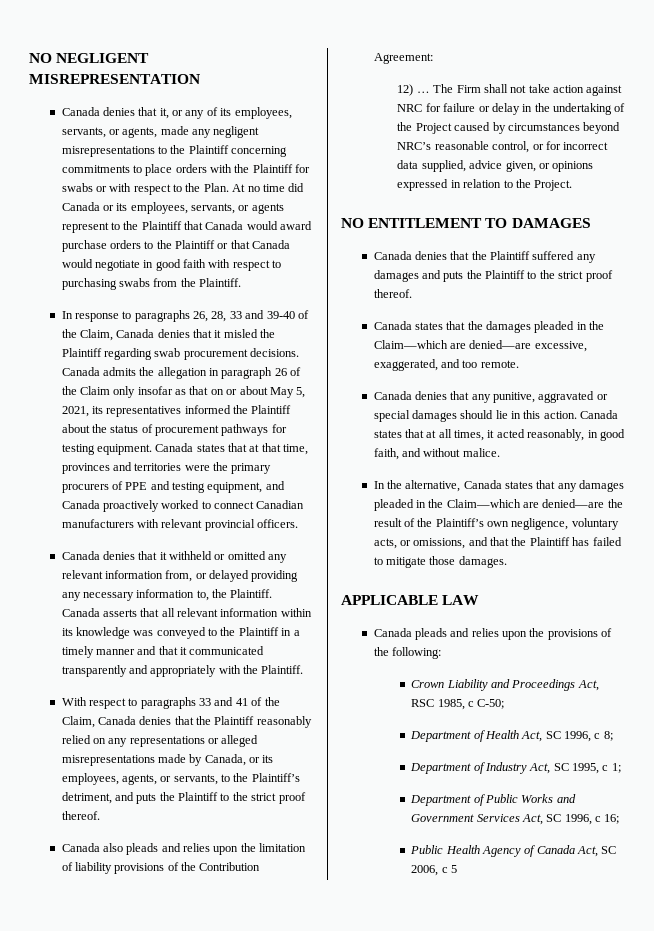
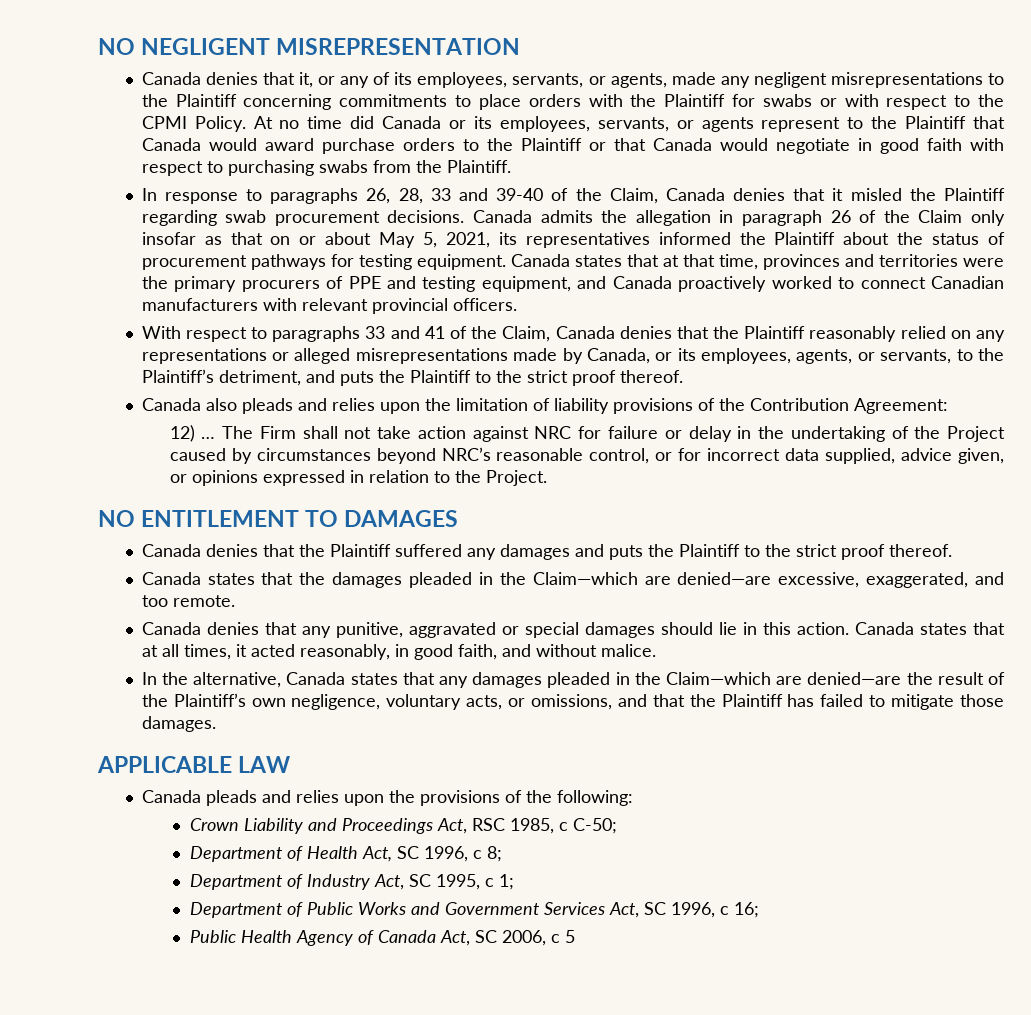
- Canada denies that it, or any of its employees, servants, or agents, made any negligent misrepresentations to the Plaintiff concerning commitments to place orders with the Plaintiff for swabs or with respect to the Plan.
+ Canada denies that it, or any of its employees, servants, or agents, made any negligent misrepresentations to the Plaintiff concerning commitments to place orders with the Plaintiff for swabs or with respect to the CPMI Policy.
- Canada denies that it withheld or omitted any relevant information from, or delayed providing any necessary information to, the Plaintiff. Canada asserts that all relevant information within its knowledge was conveyed to the Plaintiff in a timely manner and that it communicated transparently and appropriately with the Plaintiff.

